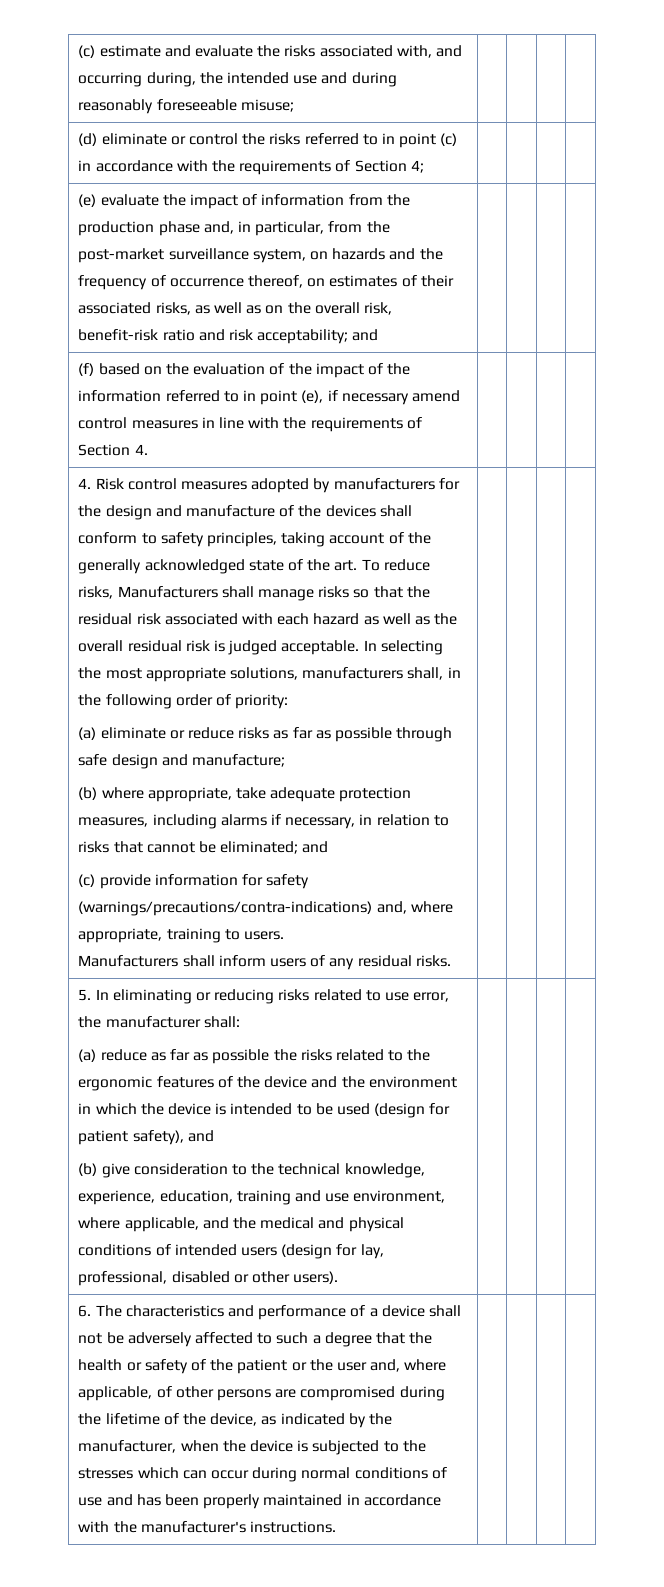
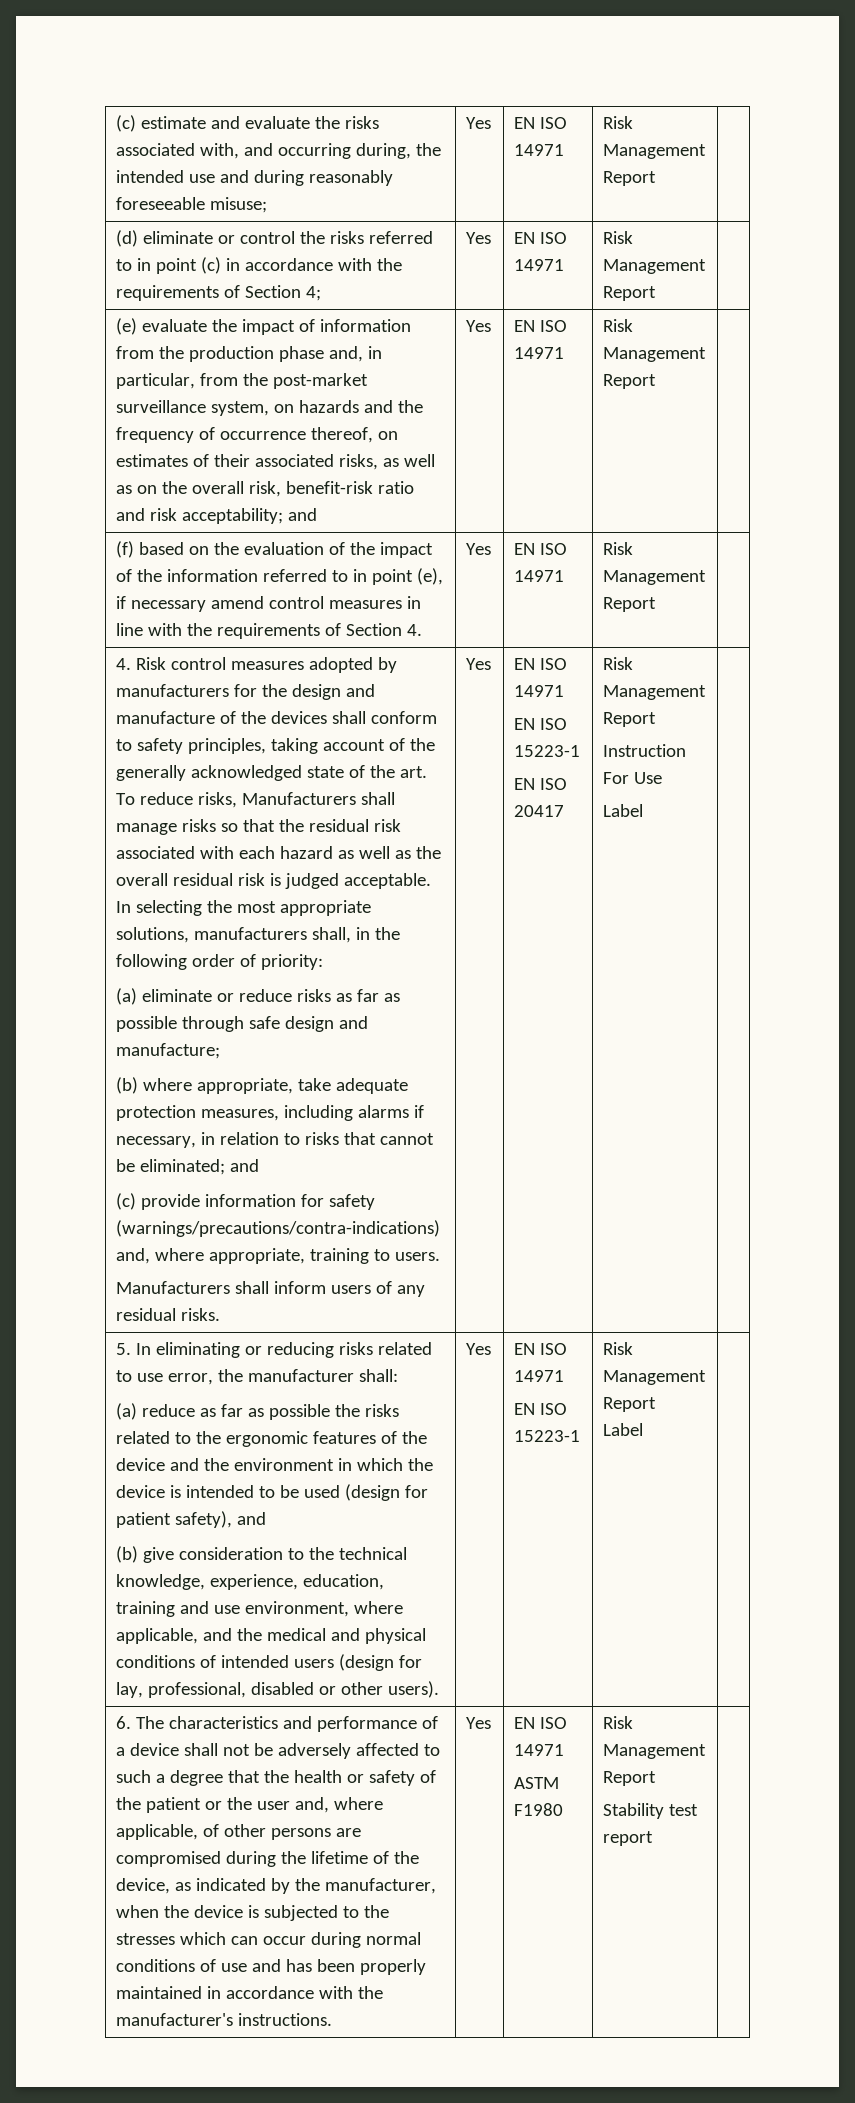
- (c) estimate and evaluate the risks associated with, and occurring during, the intended use and during reasonably foreseeable misuse; | | | |
+ (c) estimate and evaluate the risks associated with, and occurring during, the intended use and during reasonably foreseeable misuse; | Yes | EN ISO 14971 | Risk Management Report |
- (d) eliminate or control the risks referred to in point (c) in accordance with the requirements of Section 4; | | | |
+ (d) eliminate or control the risks referred to in point (c) in accordance with the requirements of Section 4; | Yes | EN ISO 14971 | Risk Management Report |
- (e) evaluate the impact of information from the production phase and, in particular, from the post-market surveillance system, on hazards and the frequency of occurrence thereof, on estimates of their associated risks, as well as on the overall risk, benefit-risk ratio and risk acceptability; and
+ (e) evaluate the impact of information from the production phase and, in particular, from the post-market surveillance system, on hazards and the frequency of occurrence thereof, on estimates of their associated risks, as well as on the overall risk, benefit-risk ratio and risk acceptability; and | Yes | EN ISO 14971 | Risk Management Report
- (f) based on the evaluation of the impact of the information referred to in point (e), if necessary amend control measures in line with the requirements of Section 4. | | | |
+ (f) based on the evaluation of the impact of the information referred to in point (e), if necessary amend control measures in line with the requirements of Section 4. | Yes | EN ISO 14971 | Risk Management Report |
- Manufacturers shall inform users of any residual risks.
+ Manufacturers shall inform users of any residual risks. | Yes | EN ISO 14971
+ EN ISO 15223-1
+ EN ISO 20417 | Risk Management Report
+ Instruction For Use
+ Label
- (b) give consideration to the technical knowledge, experience, education, training and use environment, where applicable, and the medical and physical conditions of intended users (design for lay, professional, disabled or other users).
+ (b) give consideration to the technical knowledge, experience, education, training and use environment, where applicable, and the medical and physical conditions of intended users (design for lay, professional, disabled or other users). | Yes | EN ISO 14971
+ EN ISO 15223-1 | Risk Management Report
+ Label
- 6. The characteristics and performance of a device shall not be adversely affected to such a degree that the health or safety of the patient or the user and, where applicable, of other persons are compromised during the lifetime of the device, as indicated by the manufacturer, when the device is subjected to the stresses which can occur during normal conditions of use and has been properly maintained in accordance with the manufacturer's instructions.
+ 6. The characteristics and performance of a device shall not be adversely affected to such a degree that the health or safety of the patient or the user and, where applicable, of other persons are compromised during the lifetime of the device, as indicated by the manufacturer, when the device is subjected to the stresses which can occur during normal conditions of use and has been properly maintained in accordance with the manufacturer's instructions. | Yes | EN ISO 14971
+ ASTM F1980 | Risk Management Report
+ Stability test report

